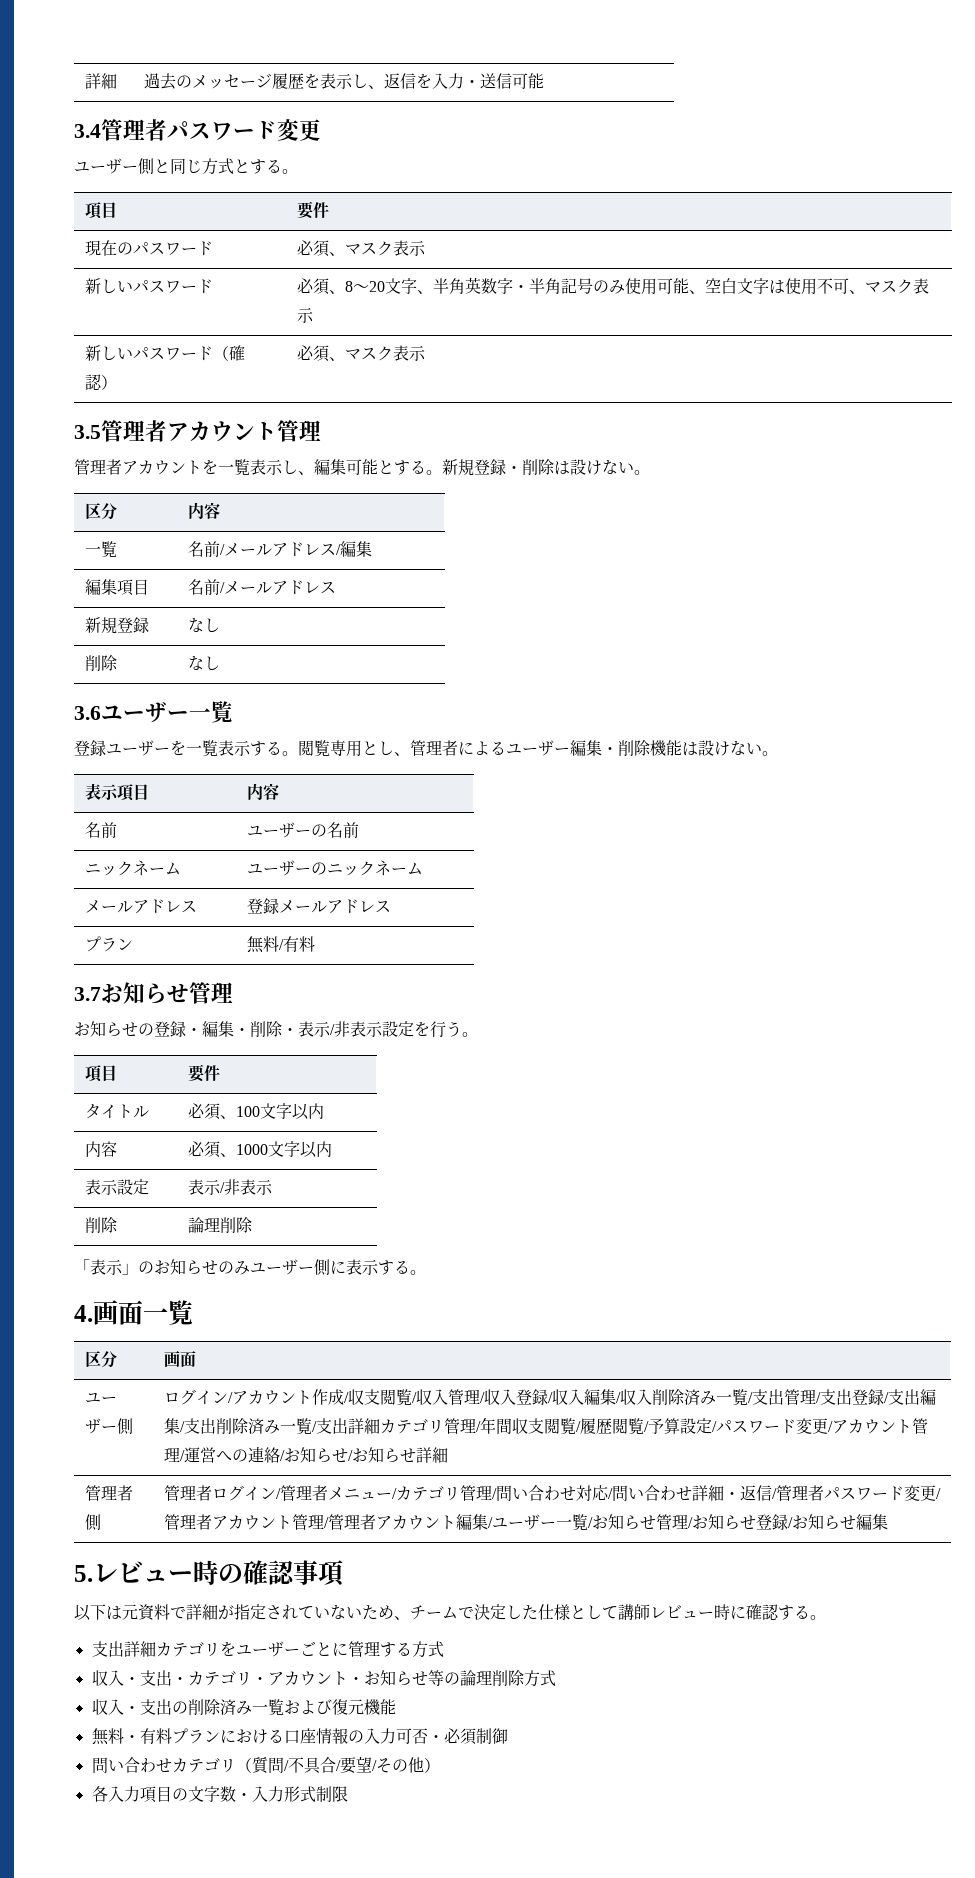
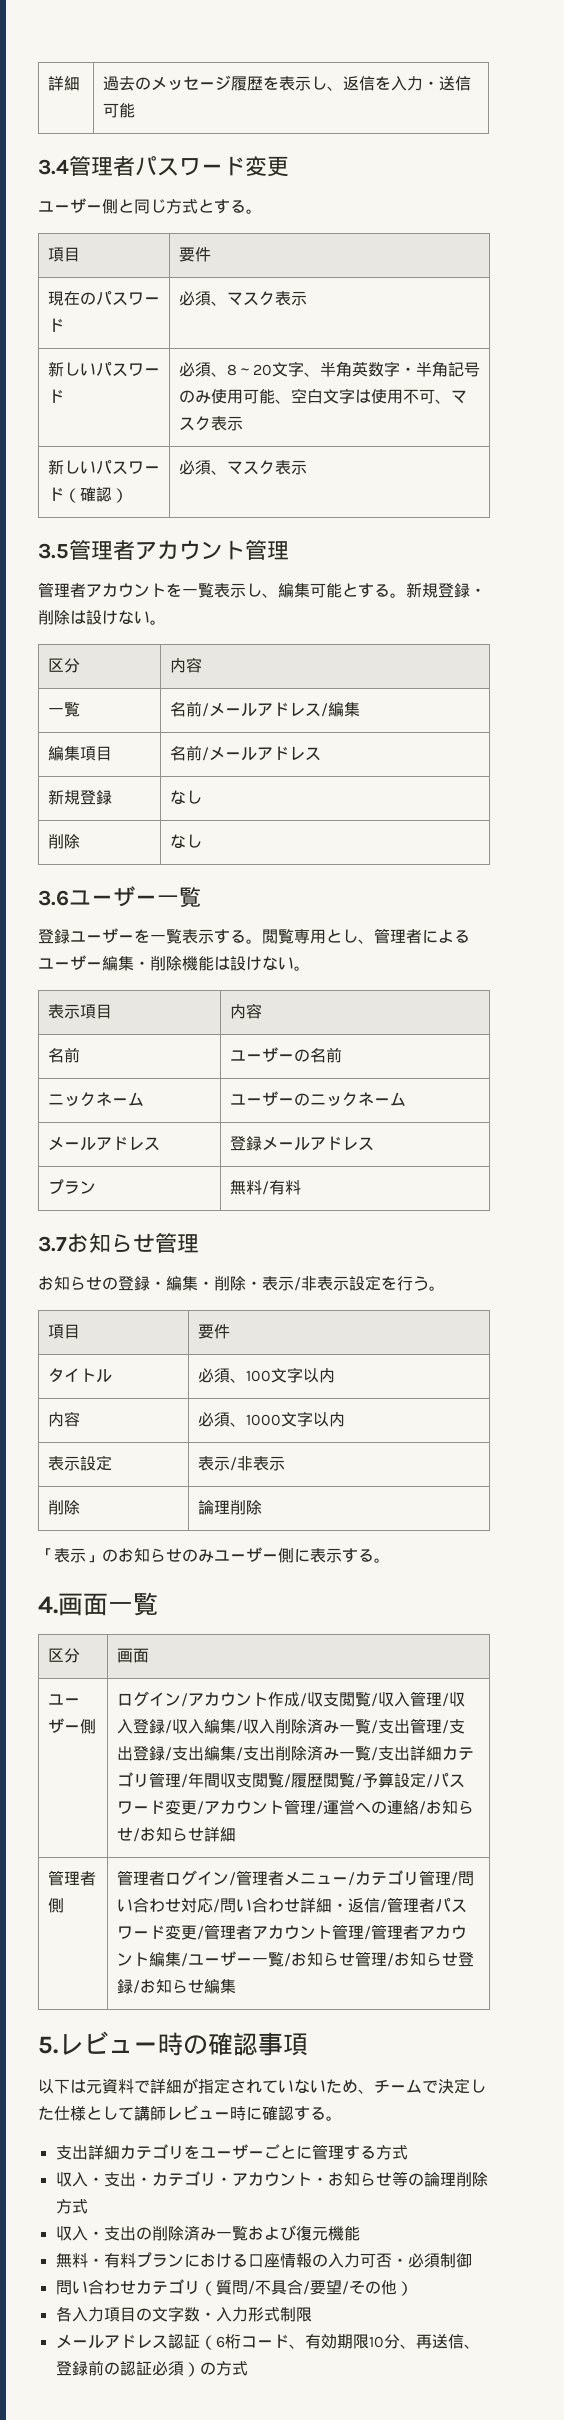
+ メールアドレス認証（6桁コード、有効期限10分、再送信、登録前の認証必須）の方式

